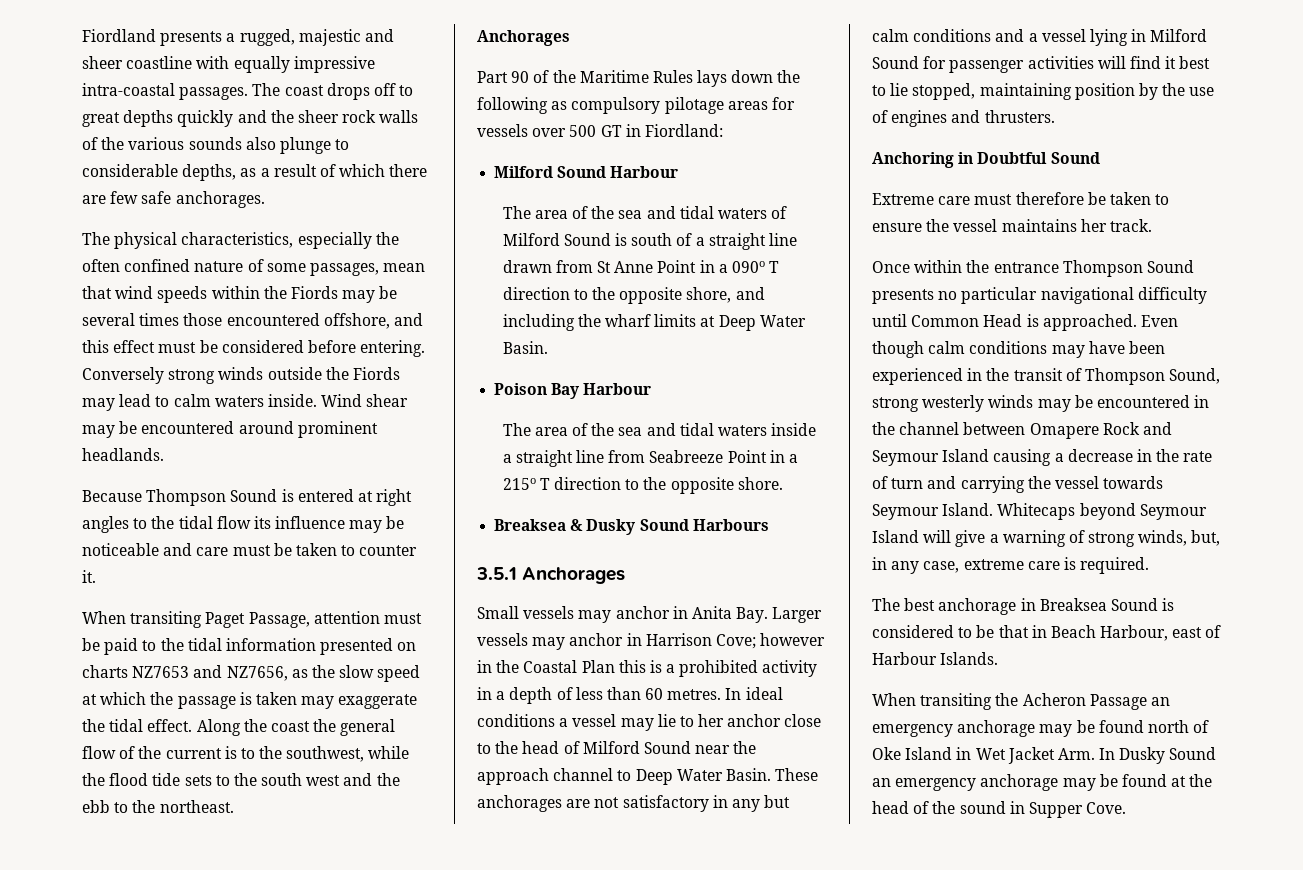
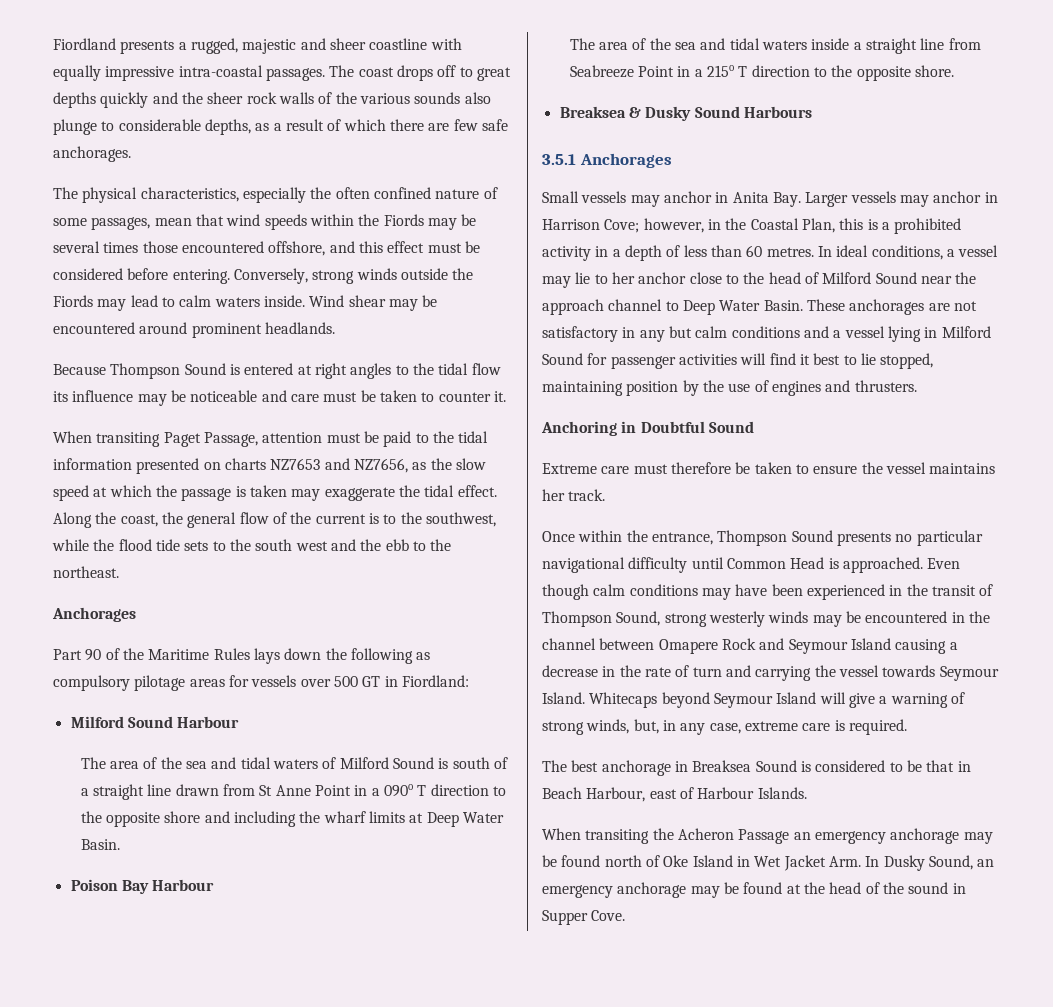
- Conversely strong winds outside the Fiords may lead to calm waters inside.
+ Conversely, strong winds outside the Fiords may lead to calm waters inside.
- Along the coast the general flow of the current is to the southwest, while the flood tide sets to the south west and the ebb to the northeast.
+ Along the coast, the general flow of the current is to the southwest, while the flood tide sets to the south west and the ebb to the northeast.
- The area of the sea and tidal waters of Milford Sound is south of a straight line drawn from St Anne Point in a 090o T direction to the opposite shore, and including the wharf limits at Deep Water Basin.
+ The area of the sea and tidal waters of Milford Sound is south of a straight line drawn from St Anne Point in a 090o T direction to the opposite shore and including the wharf limits at Deep Water Basin.
- Small vessels may anchor in Anita Bay. Larger vessels may anchor in Harrison Cove; however in the Coastal Plan this is a prohibited activity in a depth of less than 60 metres.
+ Small vessels may anchor in Anita Bay. Larger vessels may anchor in Harrison Cove; however, in the Coastal Plan, this is a prohibited activity in a depth of less than 60 metres.
- In ideal conditions a vessel may lie to her anchor close to the head of Milford Sound near the approach channel to Deep Water Basin.
+ In ideal conditions, a vessel may lie to her anchor close to the head of Milford Sound near the approach channel to Deep Water Basin.
- Once within the entrance Thompson Sound presents no particular navigational difficulty until Common Head is approached.
+ Once within the entrance, Thompson Sound presents no particular navigational difficulty until Common Head is approached.
- When transiting the Acheron Passage an emergency anchorage may be found north of Oke Island in Wet Jacket Arm. In Dusky Sound an emergency anchorage may be found at the head of the sound in Supper Cove.
+ When transiting the Acheron Passage an emergency anchorage may be found north of Oke Island in Wet Jacket Arm. In Dusky Sound, an emergency anchorage may be found at the head of the sound in Supper Cove.

